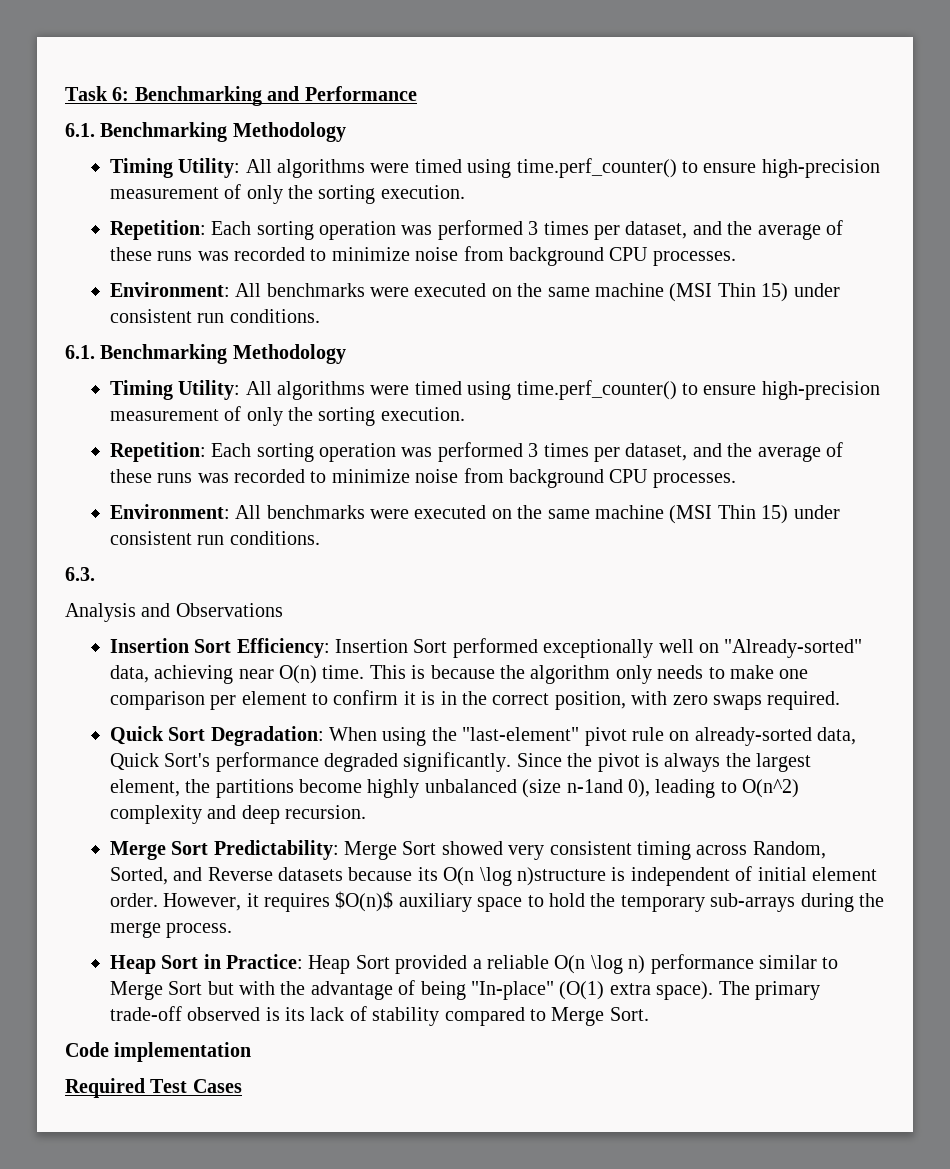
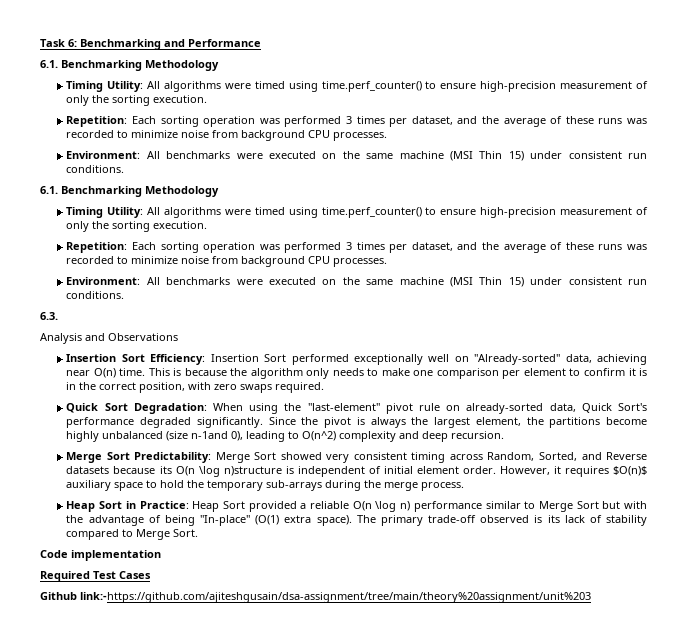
+ Github link:-https://github.com/ajiteshgusain/dsa-assignment/tree/main/theory%20assignment/unit%203

